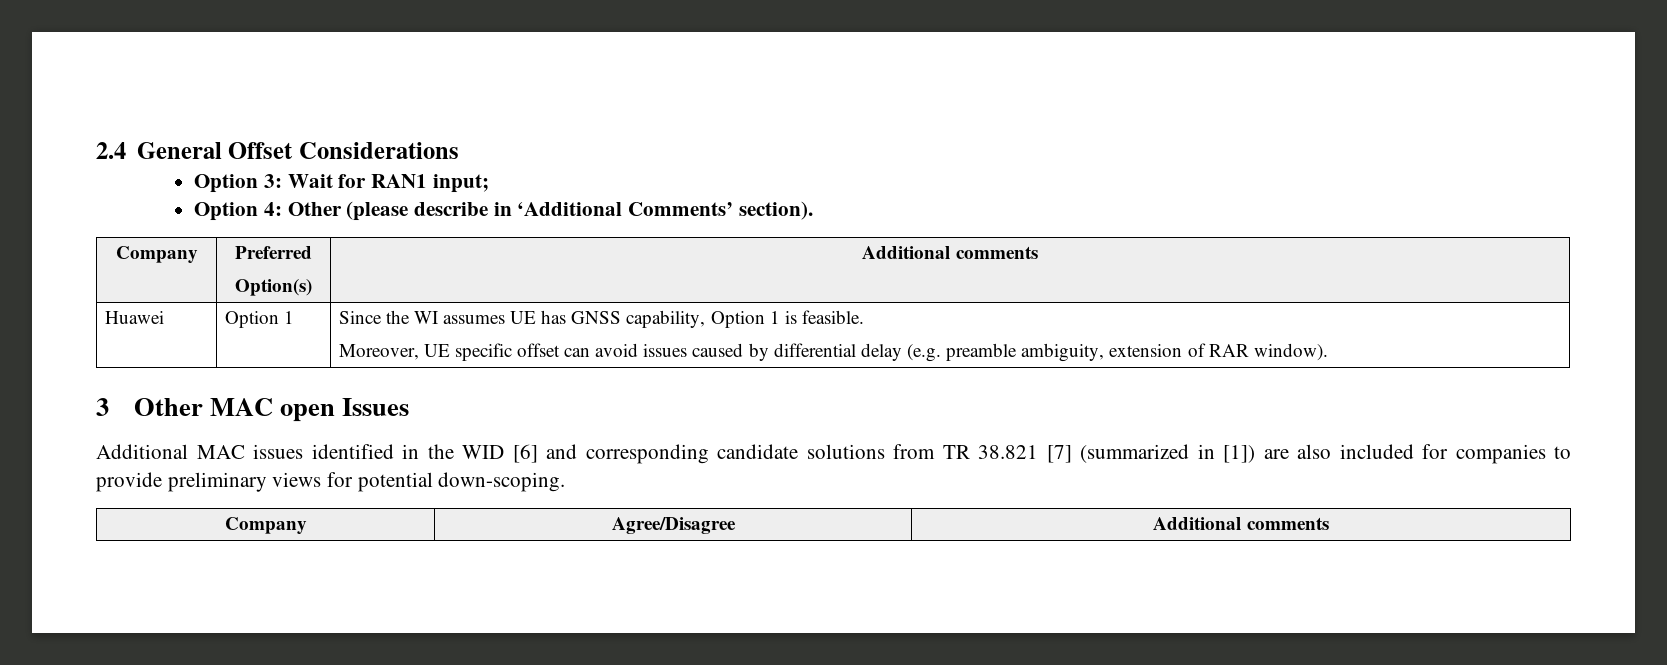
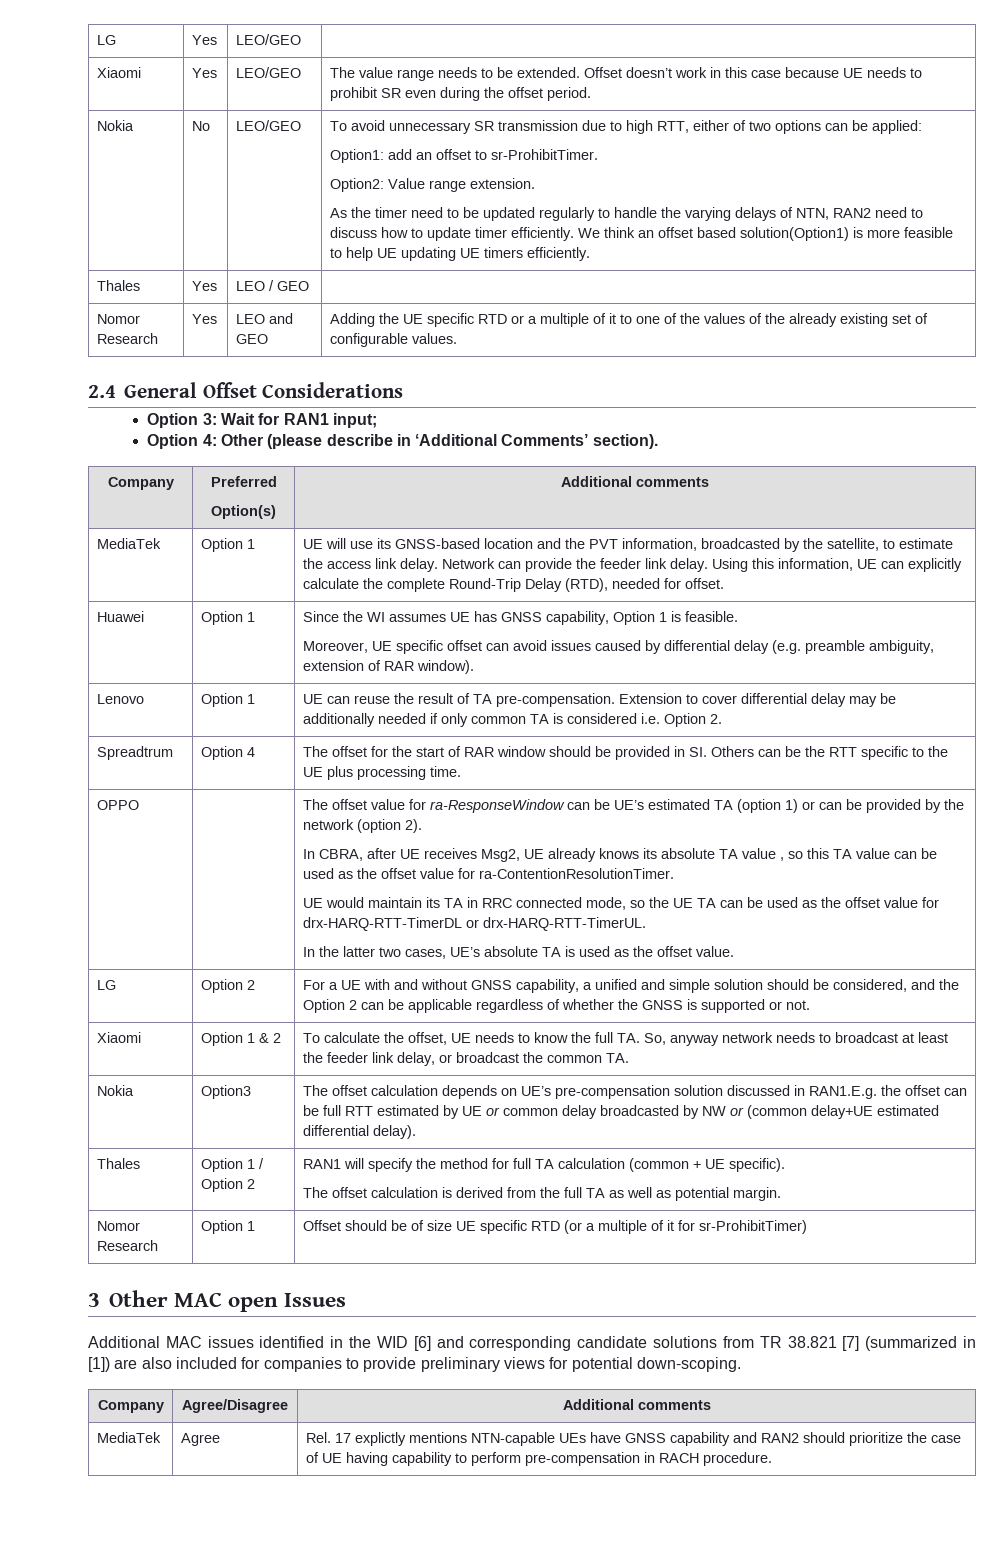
+ LG | Yes | LEO/GEO |
+ Xiaomi | Yes | LEO/GEO | The value range needs to be extended. Offset doesn’t work in this case because UE needs to prohibit SR even during the offset period.
+ Nokia | No | LEO/GEO | To avoid unnecessary SR transmission due to high RTT, either of two options can be applied:
+ Option1: add an offset to sr-ProhibitTimer.
+ Option2: Value range extension.
+ As the timer need to be updated regularly to handle the varying delays of NTN, RAN2 need to discuss how to update timer efficiently. We think an offset based solution(Option1) is more feasible to help UE updating UE timers efficiently.
+ Thales | Yes | LEO / GEO |
+ Nomor Research | Yes | LEO and GEO | Adding the UE specific RTD or a multiple of it to one of the values of the already existing set of configurable values.
+ MediaTek | Option 1 | UE will use its GNSS-based location and the PVT information, broadcasted by the satellite, to estimate the access link delay. Network can provide the feeder link delay. Using this information, UE can explicitly calculate the complete Round-Trip Delay (RTD), needed for offset.
+ Lenovo | Option 1 | UE can reuse the result of TA pre-compensation. Extension to cover differential delay may be additionally needed if only common TA is considered i.e. Option 2.
+ Spreadtrum | Option 4 | The offset for the start of RAR window should be provided in SI. Others can be the RTT specific to the UE plus processing time.
+ OPPO | | The offset value for ra-ResponseWindow can be UE’s estimated TA (option 1) or can be provided by the network (option 2).
+ In CBRA, after UE receives Msg2, UE already knows its absolute TA value , so this TA value can be used as the offset value for ra-ContentionResolutionTimer.
+ UE would maintain its TA in RRC connected mode, so the UE TA can be used as the offset value for drx-HARQ-RTT-TimerDL or drx-HARQ-RTT-TimerUL.
+ In the latter two cases, UE’s absolute TA is used as the offset value.
+ LG | Option 2 | For a UE with and without GNSS capability, a unified and simple solution should be considered, and the Option 2 can be applicable regardless of whether the GNSS is supported or not.
+ Xiaomi | Option 1 & 2 | To calculate the offset, UE needs to know the full TA. So, anyway network needs to broadcast at least the feeder link delay, or broadcast the common TA.
+ Nokia | Option3 | The offset calculation depends on UE’s pre-compensation solution discussed in RAN1.E.g. the offset can be full RTT estimated by UE or common delay broadcasted by NW or (common delay+UE estimated differential delay).
+ Thales | Option 1 / Option 2 | RAN1 will specify the method for full TA calculation (common + UE specific).
+ The offset calculation is derived from the full TA as well as potential margin.
+ Nomor Research | Option 1 | Offset should be of size UE specific RTD (or a multiple of it for sr-ProhibitTimer)
+ MediaTek | Agree | Rel. 17 explictly mentions NTN-capable UEs have GNSS capability and RAN2 should prioritize the case of UE having capability to perform pre-compensation in RACH procedure.

